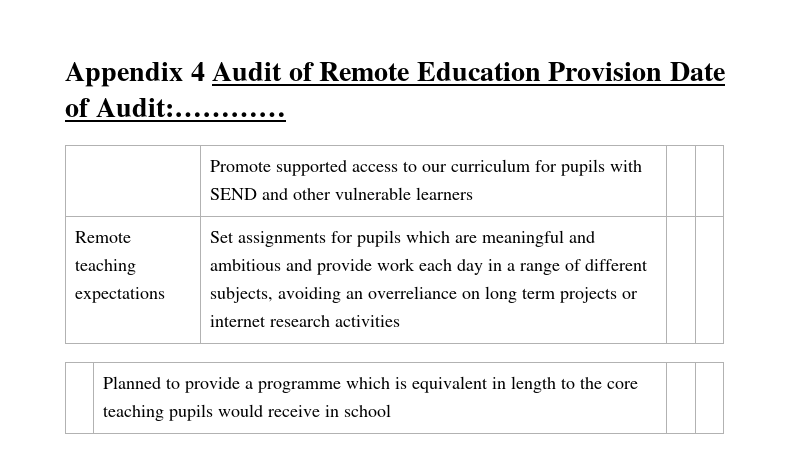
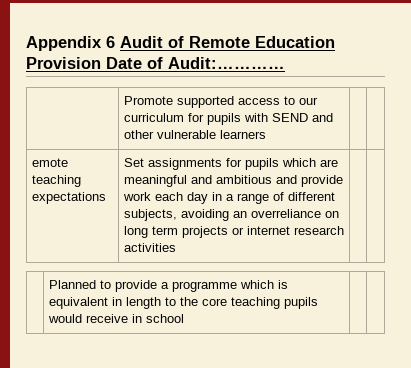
- Appendix 4 Audit of Remote Education Provision Date of Audit:…………
+ Appendix 6 Audit of Remote Education Provision Date of Audit:…………
- Remote teaching expectations | Set assignments for pupils which are meaningful and ambitious and provide work each day in a range of different subjects, avoiding an overreliance on long term projects or internet research activities | |
+ emote teaching expectations | Set assignments for pupils which are meaningful and ambitious and provide work each day in a range of different subjects, avoiding an overreliance on long term projects or internet research activities | |

